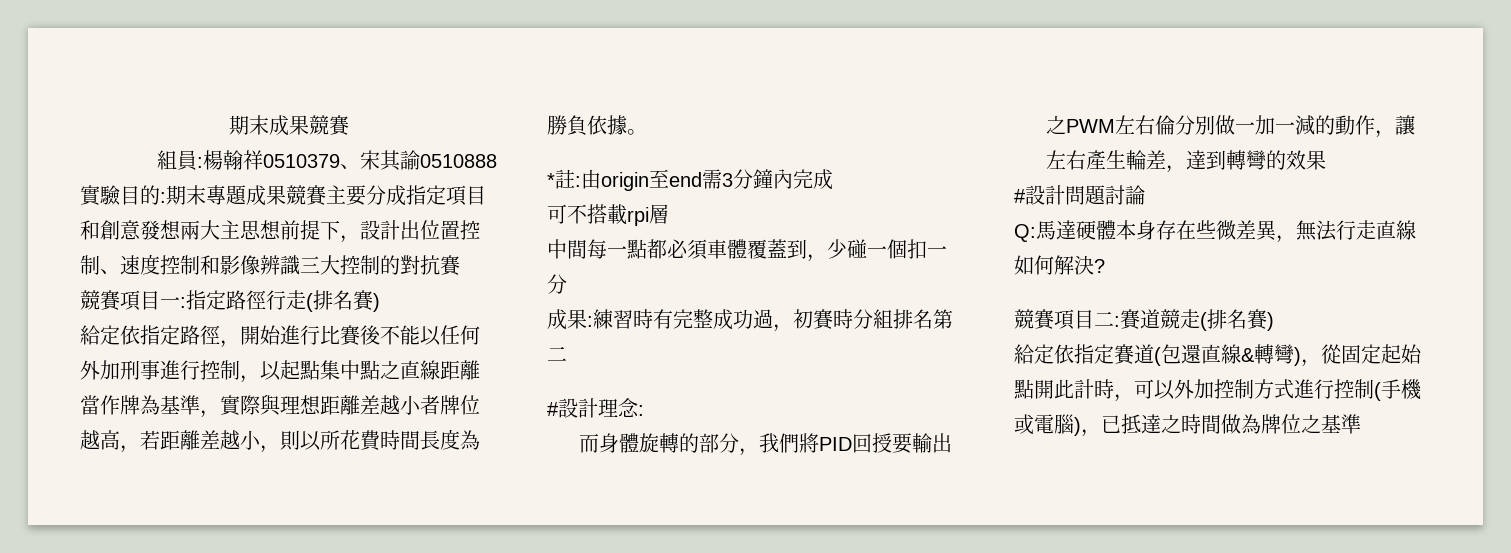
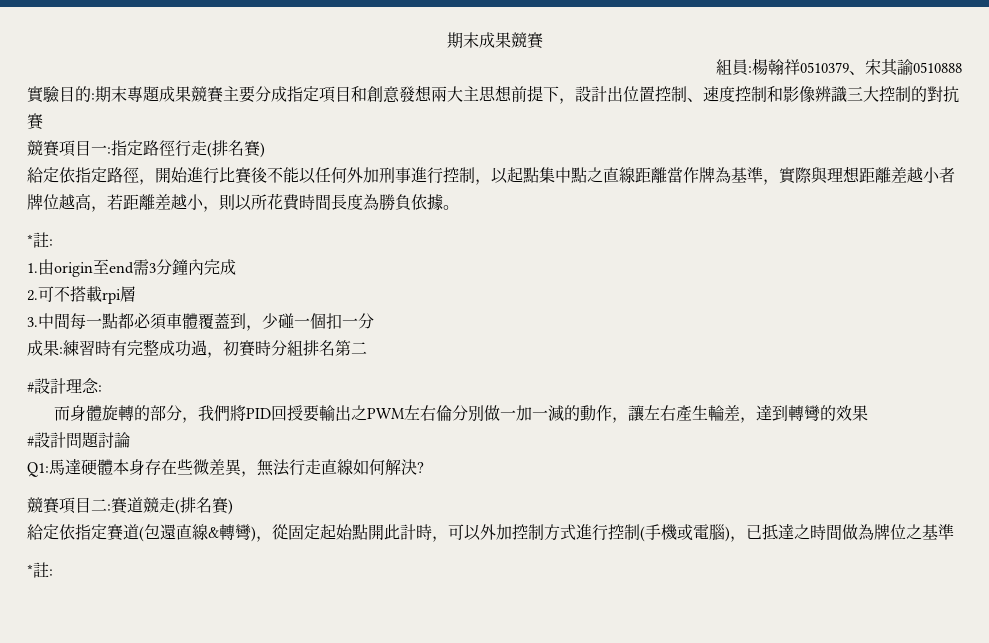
  給定依指定路徑，開始進行比賽後不能以任何外加刑事進行控制，以起點集中點之直線距離當作牌為基準，實際與理想距離差越小者牌位越高，若距離差越小，則以所花費時間長度為勝負依據。
- *註:由origin至end需3分鐘內完成
+ *註:
+ 1.由origin至end需3分鐘內完成
- 可不搭載rpi層
+ 2.可不搭載rpi層
- 中間每一點都必須車體覆蓋到，少碰一個扣一分
+ 3.中間每一點都必須車體覆蓋到，少碰一個扣一分
- Q:馬達硬體本身存在些微差異，無法行走直線如何解決?
+ Q1:馬達硬體本身存在些微差異，無法行走直線如何解決?
  給定依指定賽道(包還直線&轉彎)，從固定起始點開此計時，可以外加控制方式進行控制(手機或電腦)，已抵達之時間做為牌位之基準
+ *註:

